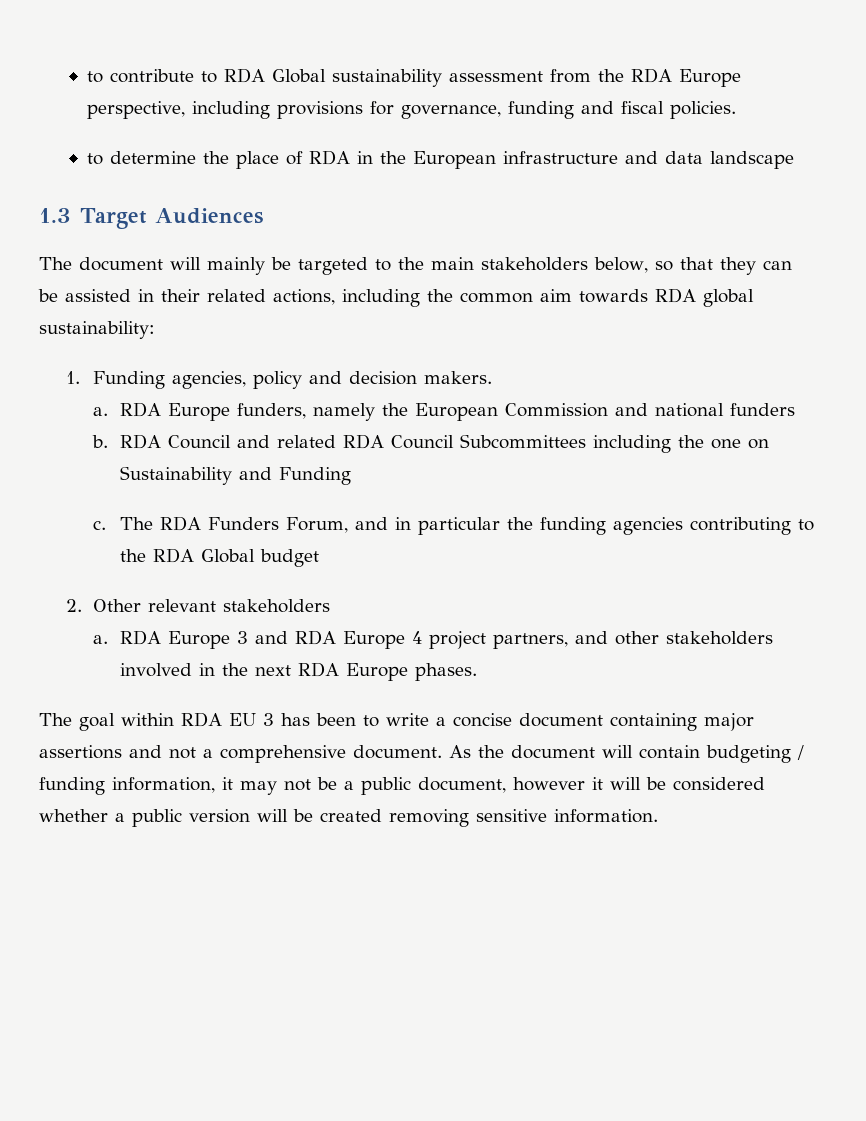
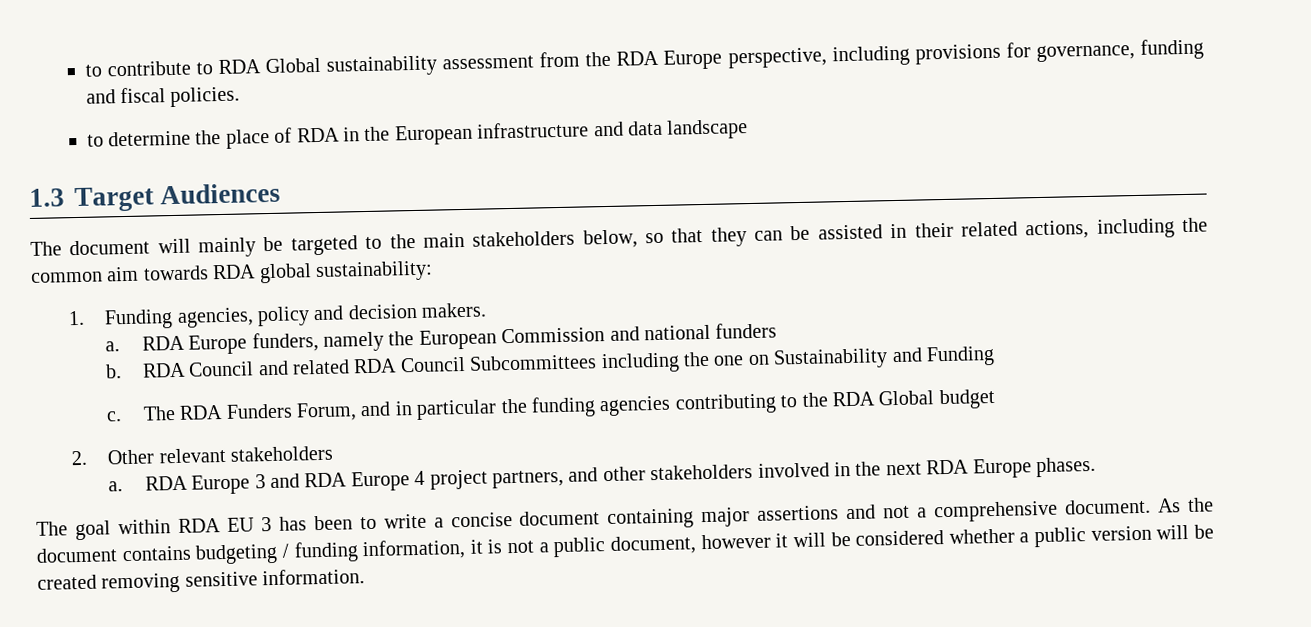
- As the document will contain budgeting / funding information, it may not be a public document, however it will be considered whether a public version will be created removing sensitive information.
+ As the document contains budgeting / funding information, it is not a public document, however it will be considered whether a public version will be created removing sensitive information.

